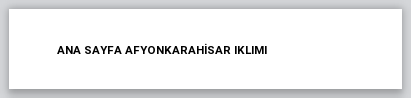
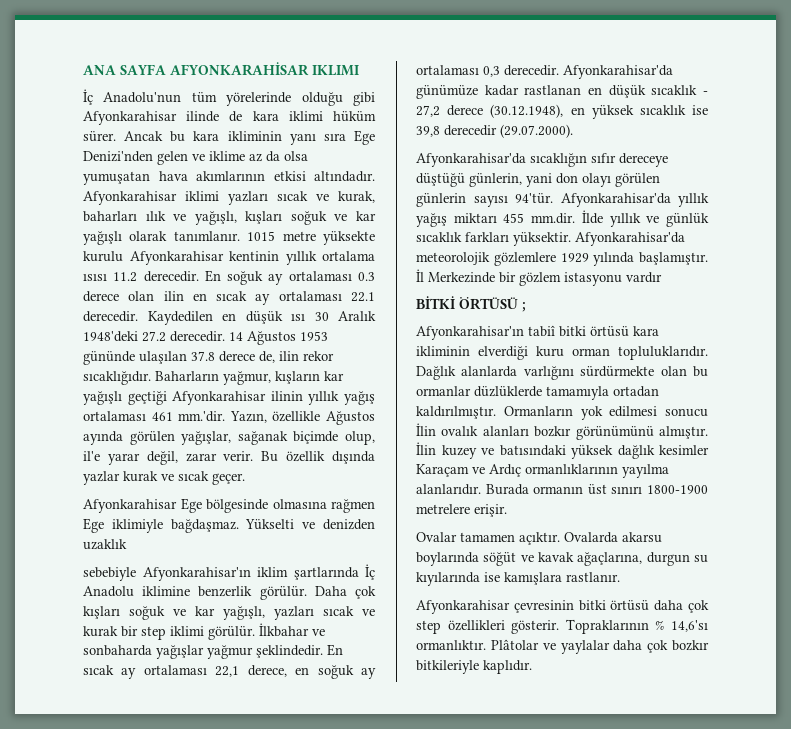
+ İç Anadolu'nun tüm yörelerinde olduğu gibi Afyonkarahisar ilinde de kara iklimi hüküm sürer. Ancak bu kara ikliminin yanı sıra Ege Denizi'nden gelen ve iklime az da olsa yumuşatan hava akımlarının etkisi altındadır. Afyonkarahisar iklimi yazları sıcak ve kurak, baharları ılık ve yağışlı, kışları soğuk ve kar yağışlı olarak tanımlanır. 1015 metre yüksekte kurulu Afyonkarahisar kentinin yıllık ortalama ısısı 11.2 derecedir. En soğuk ay ortalaması 0.3 derece olan ilin en sıcak ay ortalaması 22.1 derecedir. Kaydedilen en düşük ısı 30 Aralık 1948'deki 27.2 derecedir. 14 Ağustos 1953 gününde ulaşılan 37.8 derece de, ilin rekor sıcaklığıdır. Baharların yağmur, kışların kar yağışlı geçtiği Afyonkarahisar ilinin yıllık yağış ortalaması 461 mm.'dir. Yazın, özellikle Ağustos ayında görülen yağışlar, sağanak biçimde olup, il'e yarar değil, zarar verir. Bu özellik dışında yazlar kurak ve sıcak geçer.
+ Afyonkarahisar Ege bölgesinde olmasına rağmen Ege iklimiyle bağdaşmaz. Yükselti ve denizden uzaklık
+ sebebiyle Afyonkarahisar'ın iklim şartlarında İç Anadolu iklimine benzerlik görülür. Daha çok kışları soğuk ve kar yağışlı, yazları sıcak ve kurak bir step iklimi görülür. İlkbahar ve sonbaharda yağışlar yağmur şeklindedir. En sıcak ay ortalaması 22,1 derece, en soğuk ay ortalaması 0,3 derecedir. Afyonkarahisar'da günümüze kadar rastlanan en düşük sıcaklık - 27,2 derece (30.12.1948), en yüksek sıcaklık ise 39,8 derecedir (29.07.2000).
+ Afyonkarahisar'da sıcaklığın sıfır dereceye düştüğü günlerin, yani don olayı görülen günlerin sayısı 94'tür. Afyonkarahisar'da yıllık yağış miktarı 455 mm.dir. İlde yıllık ve günlük sıcaklık farkları yüksektir. Afyonkarahisar'da meteorolojik gözlemlere 1929 yılında başlamıştır. İl Merkezinde bir gözlem istasyonu vardır
+ BİTKİ ÖRTÜSÜ ;
+ Afyonkarahisar'ın tabiî bitki örtüsü kara ikliminin elverdiği kuru orman topluluklarıdır. Dağlık alanlarda varlığını sürdürmekte olan bu ormanlar düzlüklerde tamamıyla ortadan kaldırılmıştır. Ormanların yok edilmesi sonucu İlin ovalık alanları bozkır görünümünü almıştır. İlin kuzey ve batısındaki yüksek dağlık kesimler Karaçam ve Ardıç ormanlıklarının yayılma alanlarıdır. Burada ormanın üst sınırı 1800-1900 metrelere erişir.
+ Ovalar tamamen açıktır. Ovalarda akarsu boylarında söğüt ve kavak ağaçlarına, durgun su kıyılarında ise kamışlara rastlanır.
+ Afyonkarahisar çevresinin bitki örtüsü daha çok step özellikleri gösterir. Topraklarının % 14,6'sı ormanlıktır. Plâtolar ve yaylalar daha çok bozkır bitkileriyle kaplıdır.

